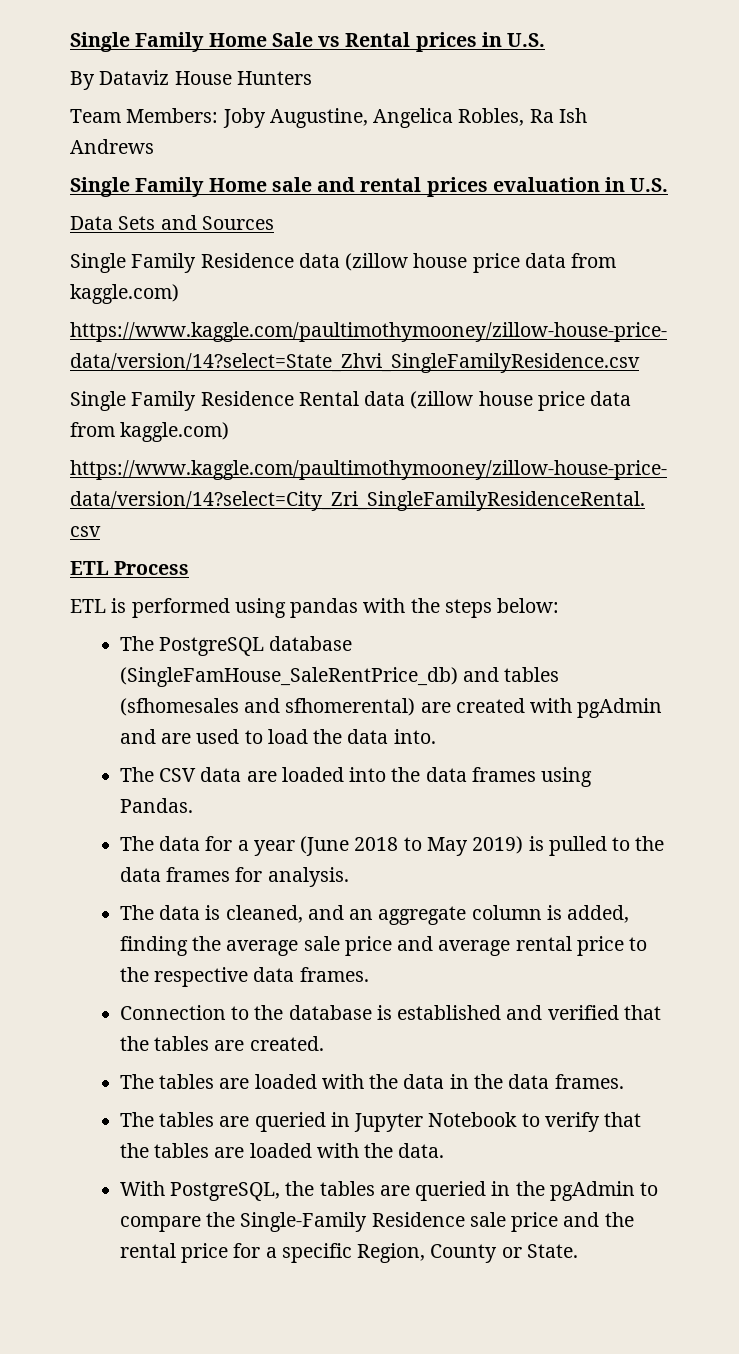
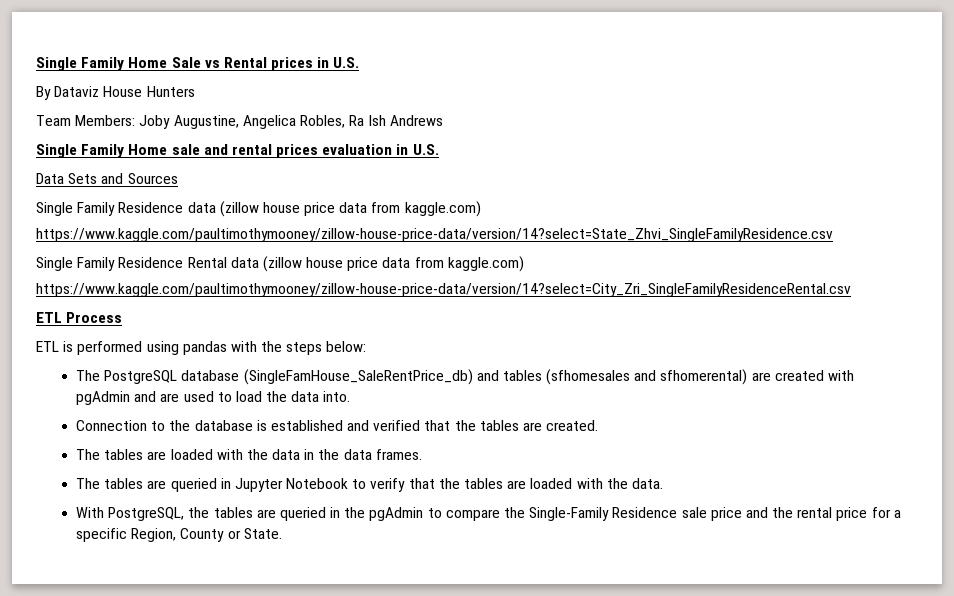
- The CSV data are loaded into the data frames using Pandas.
- The data for a year (June 2018 to May 2019) is pulled to the data frames for analysis.
- The data is cleaned, and an aggregate column is added, finding the average sale price and average rental price to the respective data frames.

